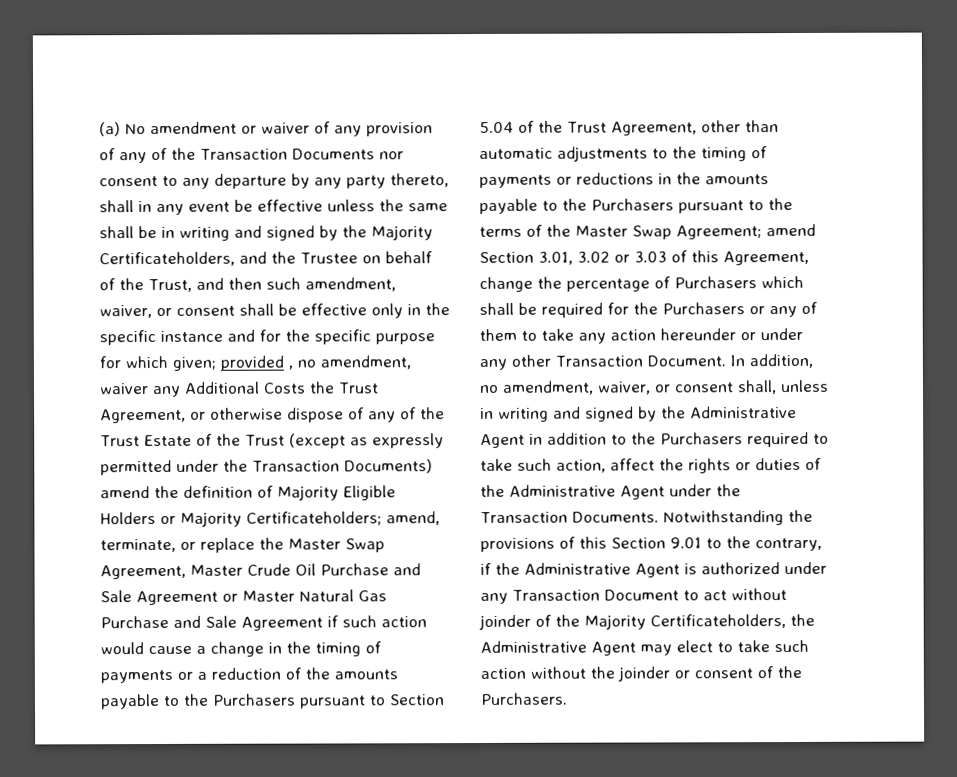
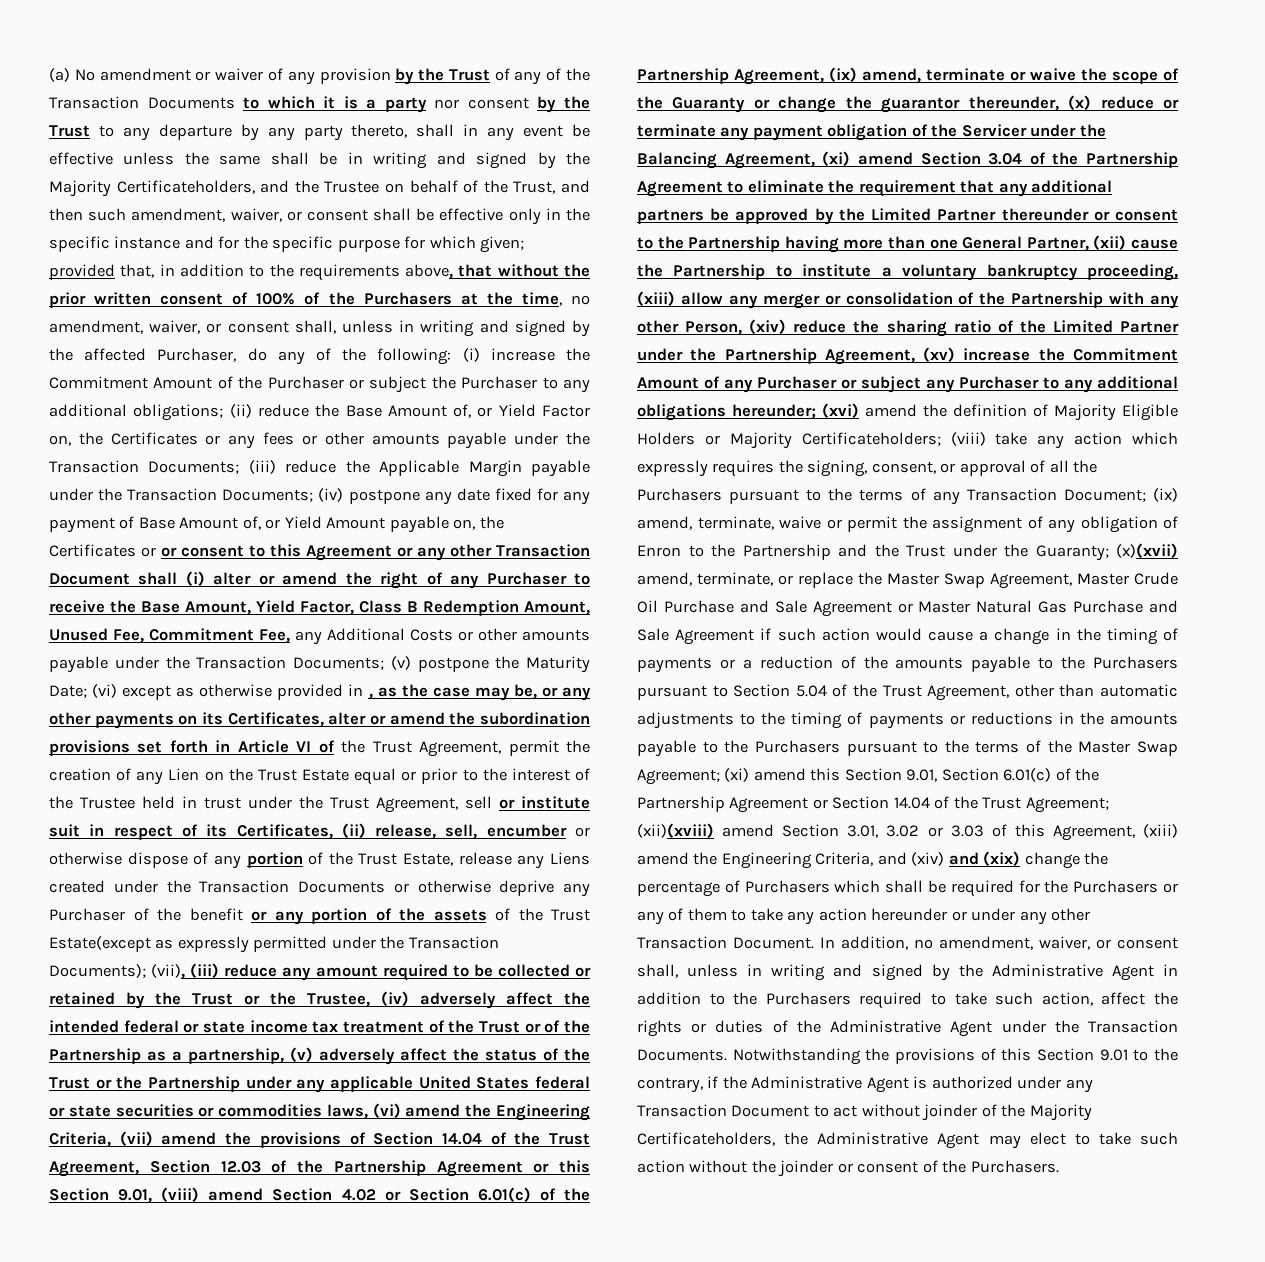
- (a) No amendment or waiver of any provision of any of the Transaction Documents nor consent to any departure by any party thereto, shall in any event be effective unless the same shall be in writing and signed by the Majority Certificateholders, and the Trustee on behalf of the Trust, and then such amendment, waiver, or consent shall be effective only in the specific instance and for the specific purpose for which given;
+ (a) No amendment or waiver of any provision by the Trust of any of the Transaction Documents to which it is a party nor consent by the Trust to any departure by any party thereto, shall in any event be effective unless the same shall be in writing and signed by the Majority Certificateholders, and the Trustee on behalf of the Trust, and then such amendment, waiver, or consent shall be effective only in the specific instance and for the specific purpose for which given;
- provided , no amendment, waiver any Additional Costs the Trust Agreement, or otherwise dispose of any of the Trust Estate of the Trust (except as expressly permitted under the Transaction Documents) amend the definition of Majority Eligible Holders or Majority Certificateholders;
+ provided that, in addition to the requirements above, that without the prior written consent of 100% of the Purchasers at the time, no amendment, waiver, or consent shall, unless in writing and signed by the affected Purchaser, do any of the following: (i) increase the Commitment Amount of the Purchaser or subject the Purchaser to any additional obligations; (ii) reduce the Base Amount of, or Yield Factor on, the Certificates or any fees or other amounts payable under the Transaction Documents; (iii) reduce the Applicable Margin payable under the Transaction Documents; (iv) postpone any date fixed for any payment of Base Amount of, or Yield Amount payable on, the Certificates or or consent to this Agreement or any other Transaction Document shall (i) alter or amend the right of any Purchaser to receive the Base Amount, Yield Factor, Class B Redemption Amount, Unused Fee, Commitment Fee, any Additional Costs or other amounts payable under the Transaction Documents; (v) postpone the Maturity Date; (vi) except as otherwise provided in , as the case may be, or any other payments on its Certificates, alter or amend the subordination provisions set forth in Article VI of the Trust Agreement, permit the creation of any Lien on the Trust Estate equal or prior to the interest of the Trustee held in trust under the Trust Agreement, sell or institute suit in respect of its Certificates, (ii) release, sell, encumber or otherwise dispose of any portion of the Trust Estate, release any Liens created under the Transaction Documents or otherwise deprive any Purchaser of the benefit or any portion of the assets of the Trust Estate(except as expressly permitted under the Transaction Documents); (vii), (iii) reduce any amount required to be collected or retained by the Trust or the Trustee, (iv) adversely affect the intended federal or state income tax treatment of the Trust or of the Partnership as a partnership, (v) adversely affect the status of the Trust or the Partnership under any applicable United States federal or state securities or commodities laws, (vi) amend the Engineering Criteria, (vii) amend the provisions of Section 14.04 of the Trust Agreement, Section 12.03 of the Partnership Agreement or this Section 9.01, (viii) amend Section 4.02 or Section 6.01(c) of the Partnership Agreement, (ix) amend, terminate or waive the scope of the Guaranty or change the guarantor thereunder, (x) reduce or terminate any payment obligation of the Servicer under the Balancing Agreement, (xi) amend Section 3.04 of the Partnership Agreement to eliminate the requirement that any additional partners be approved by the Limited Partner thereunder or consent to the Partnership having more than one General Partner, (xii) cause the Partnership to institute a voluntary bankruptcy proceeding, (xiii) allow any merger or consolidation of the Partnership with any other Person, (xiv) reduce the sharing ratio of the Limited Partner under the Partnership Agreement, (xv) increase the Commitment Amount of any Purchaser or subject any Purchaser to any additional obligations hereunder; (xvi) amend the definition of Majority Eligible Holders or Majority Certificateholders;
- amend, terminate, or replace the Master Swap Agreement, Master Crude Oil Purchase and Sale Agreement or Master Natural Gas Purchase and Sale Agreement if such action would cause a change in the timing of payments or a reduction of the amounts payable to the Purchasers pursuant to Section 5.04 of the Trust Agreement, other than automatic adjustments to the timing of payments or reductions in the amounts payable to the Purchasers pursuant to the terms of the Master Swap Agreement;
+ (viii) take any action which expressly requires the signing, consent, or approval of all the Purchasers pursuant to the terms of any Transaction Document; (ix) amend, terminate, waive or permit the assignment of any obligation of Enron to the Partnership and the Trust under the Guaranty; (x)(xvii) amend, terminate, or replace the Master Swap Agreement, Master Crude Oil Purchase and Sale Agreement or Master Natural Gas Purchase and Sale Agreement if such action would cause a change in the timing of payments or a reduction of the amounts payable to the Purchasers pursuant to Section 5.04 of the Trust Agreement, other than automatic adjustments to the timing of payments or reductions in the amounts payable to the Purchasers pursuant to the terms of the Master Swap Agreement;
- amend Section 3.01, 3.02 or 3.03 of this Agreement, change the percentage of Purchasers which shall be required for the Purchasers or any of them to take any action hereunder or under any other Transaction Document.
+ (xi) amend this Section 9.01, Section 6.01(c) of the Partnership Agreement or Section 14.04 of the Trust Agreement; (xii)(xviii) amend Section 3.01, 3.02 or 3.03 of this Agreement, (xiii) amend the Engineering Criteria, and (xiv) and (xix) change the percentage of Purchasers which shall be required for the Purchasers or any of them to take any action hereunder or under any other Transaction Document.

